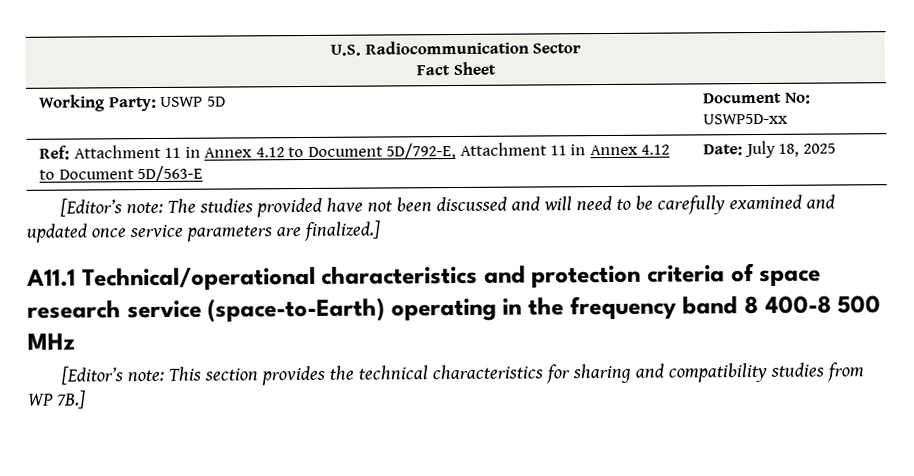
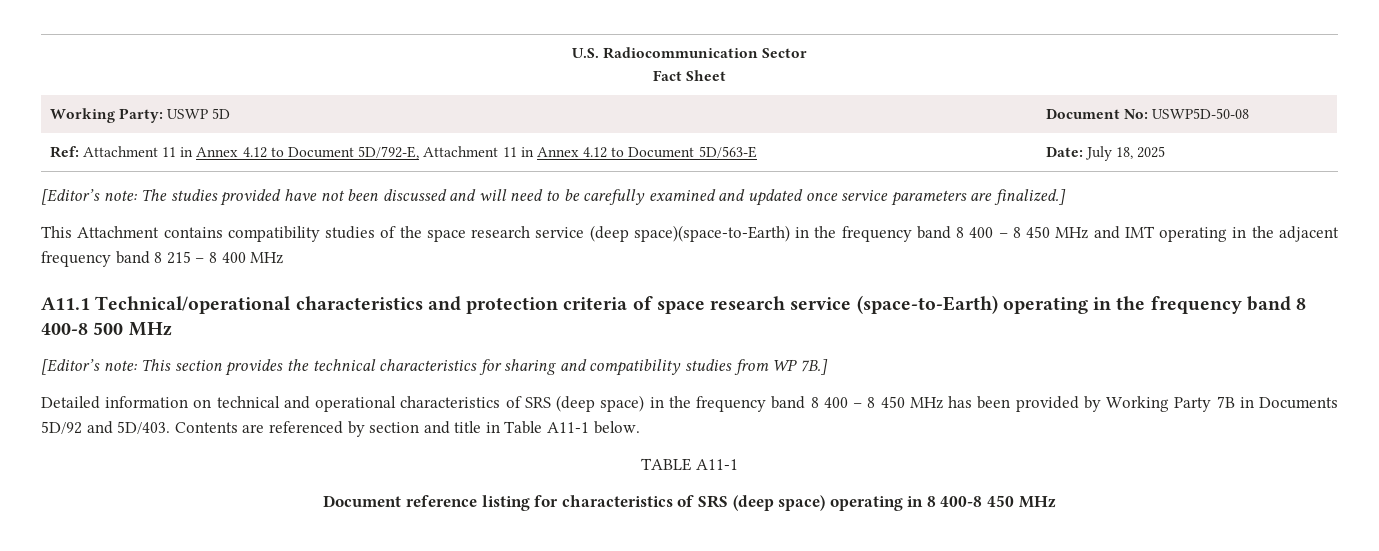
- Working Party: USWP 5D | Document No: USWP5D-xx
+ Working Party: USWP 5D | Document No: USWP5D-50-08
+ This Attachment contains compatibility studies of the space research service (deep space)(space-to-Earth) in the frequency band 8 400 – 8 450 MHz and IMT operating in the adjacent frequency band 8 215 – 8 400 MHz
+ Detailed information on technical and operational characteristics of SRS (deep space) in the frequency band 8 400 – 8 450 MHz has been provided by Working Party 7B in Documents 5D/92 and 5D/403. Contents are referenced by section and title in Table A11-1 below.
+ TABLE A11-1
+ Document reference listing for characteristics of SRS (deep space) operating in 8 400-8 450 MHz

